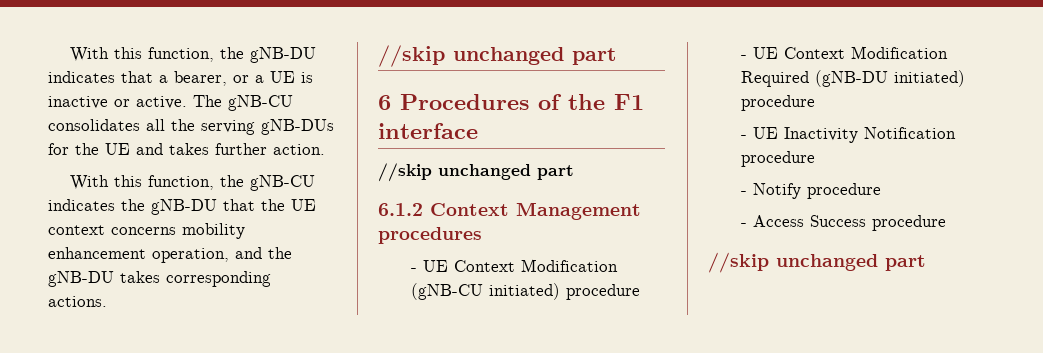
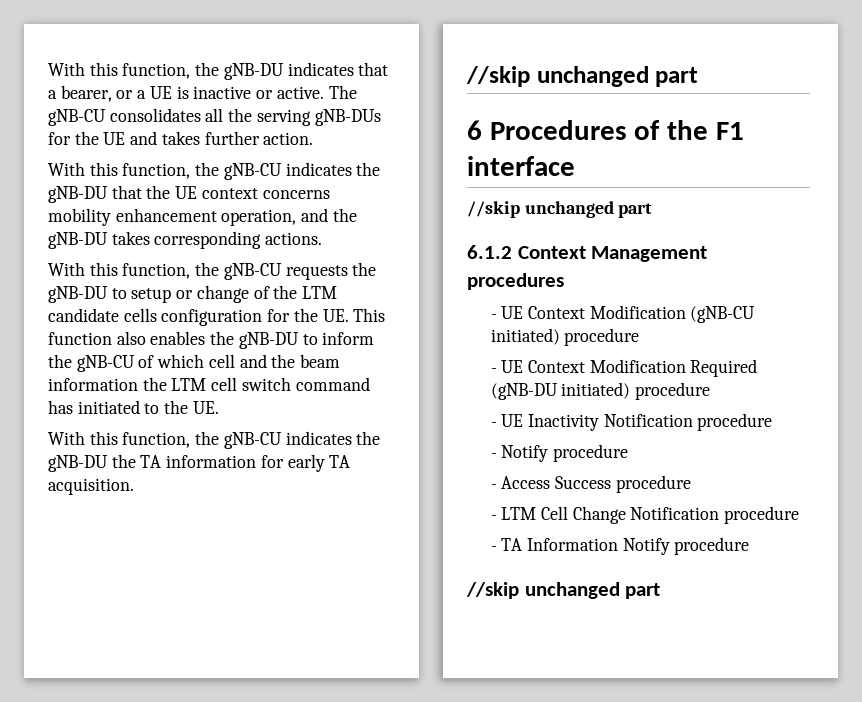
+ With this function, the gNB-CU requests the gNB-DU to setup or change of the LTM candidate cells configuration for the UE. This function also enables the gNB-DU to inform the gNB-CU of which cell and the beam information the LTM cell switch command has initiated to the UE.
+ With this function, the gNB-CU indicates the gNB-DU the TA information for early TA acquisition.
+ - LTM Cell Change Notification procedure
+ - TA Information Notify procedure

